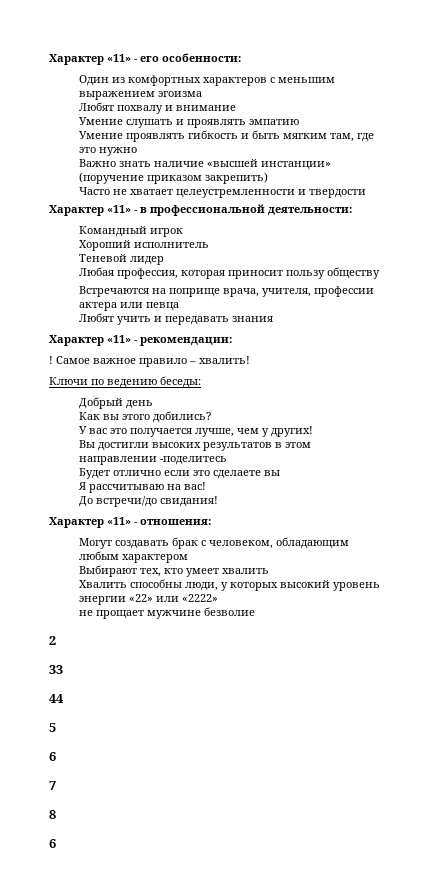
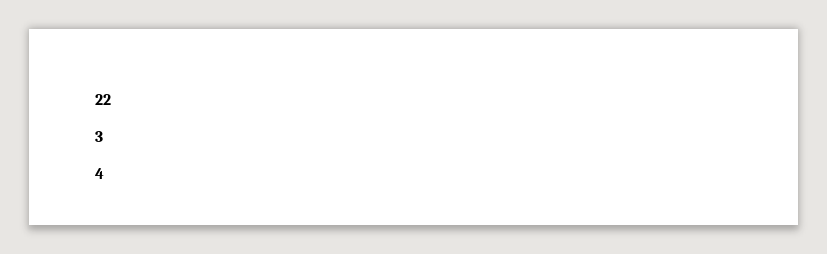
- Характер «11» - его особенности:
- Один из комфортных характеров с меньшим выражением эгоизма
- Любят похвалу и внимание
- Умение слушать и проявлять эмпатию
- Умение проявлять гибкость и быть мягким там, где это нужно
- Важно знать наличие «высшей инстанции» (поручение приказом закрепить)
- Часто не хватает целеустремленности и твердости
- Характер «11» - в профессиональной деятельности:
- Командный игрок
- Хороший исполнитель
- Теневой лидер
- Любая профессия, которая приносит пользу обществу
- Встречаются на поприще врача, учителя, профессии актера или певца
- Любят учить и передавать знания
- Характер «11» - рекомендации:
- ! Самое важное правило – хвалить!
- Ключи по ведению беседы:
- Добрый день
- Как вы этого добились?
- У вас это получается лучше, чем у других!
- Вы достигли высоких результатов в этом направлении -поделитесь
- Будет отлично если это сделаете вы
- Я рассчитываю на вас!
- До встречи/до свидания!
- Характер «11» - отношения:
- Могут создавать брак с человеком, обладающим любым характером
- Выбирают тех, кто умеет хвалить
- Хвалить способны люди, у которых высокий уровень энергии «22» или «2222»
- не прощает мужчине безволие
- 2
- 33
- 44
- 5
- 6
- 7
- 8
- 6
+ 22
+ 3
+ 4

